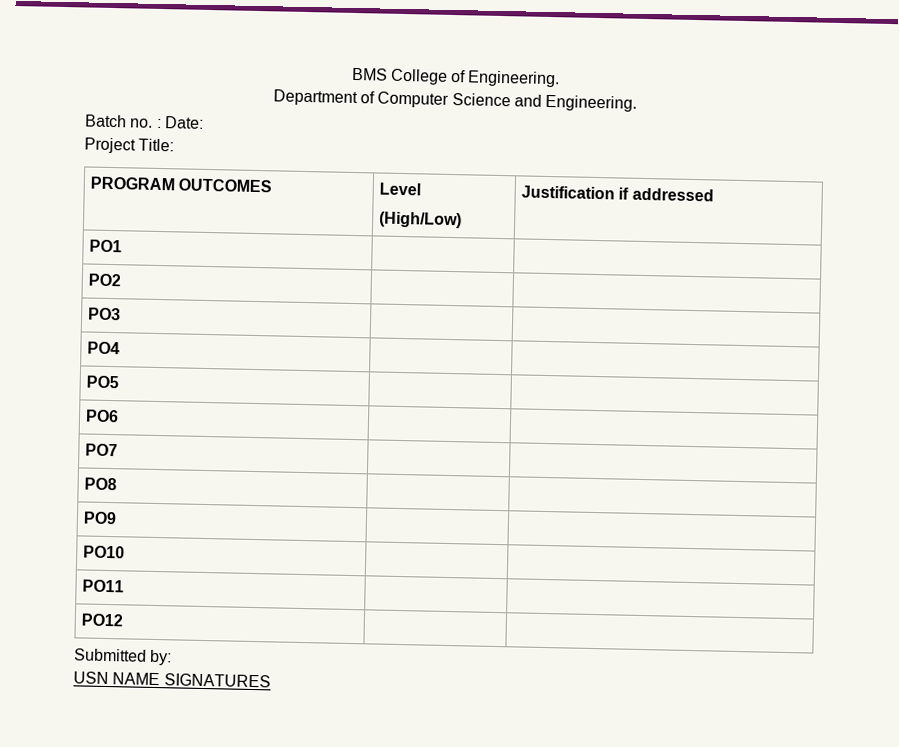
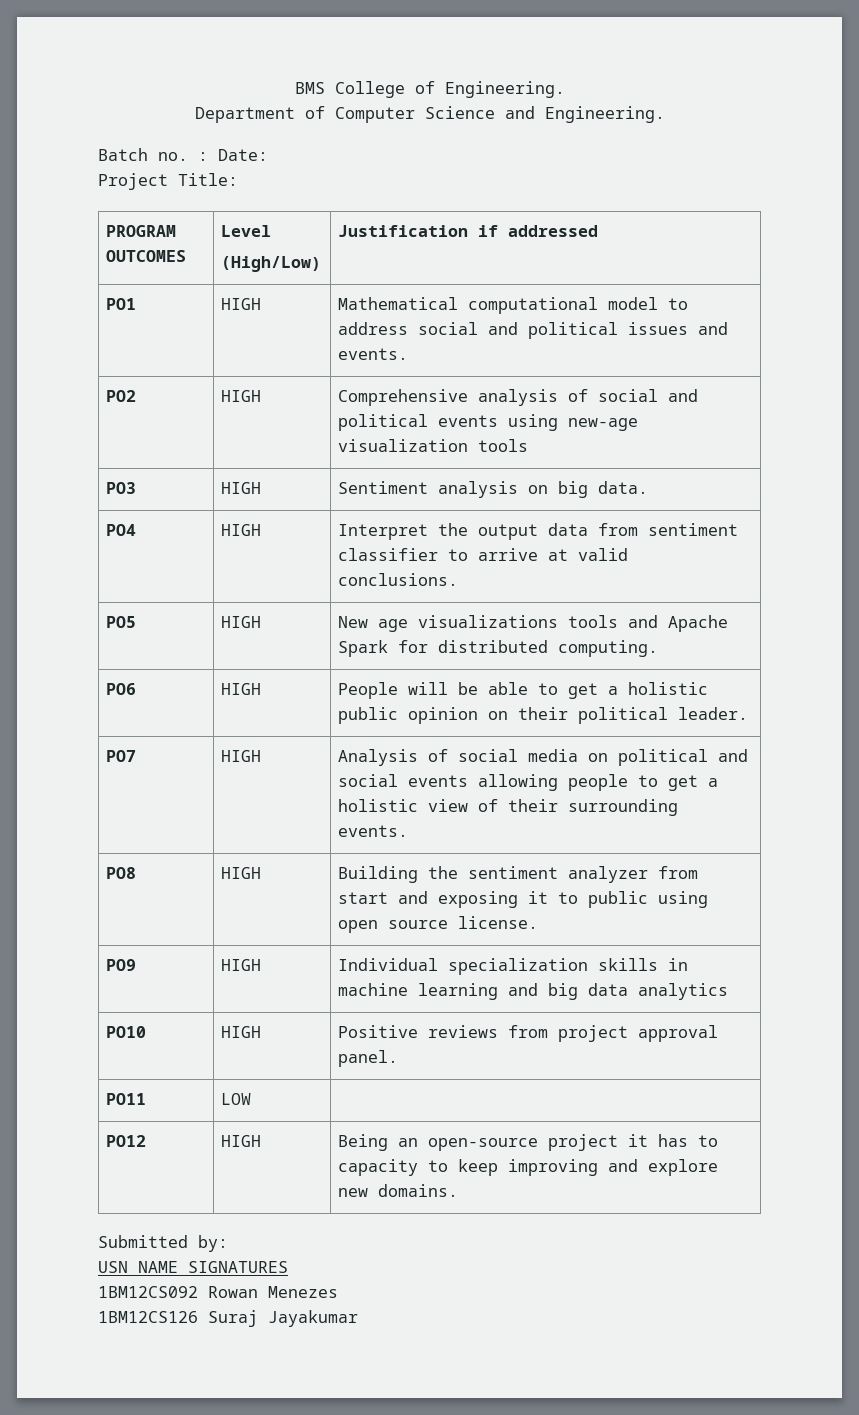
- PO1 | |
- PO2 | |
- PO3 | |
- PO4 | |
- PO5 | |
- PO6 | |
- PO7 | |
- PO8 | |
- PO9 | |
- PO10 | |
+ PO1 | HIGH | Mathematical computational model to address social and political issues and events.
+ PO2 | HIGH | Comprehensive analysis of social and political events using new-age visualization tools
+ PO3 | HIGH | Sentiment analysis on big data.
+ PO4 | HIGH | Interpret the output data from sentiment classifier to arrive at valid conclusions.
+ PO5 | HIGH | New age visualizations tools and Apache Spark for distributed computing.
+ PO6 | HIGH | People will be able to get a holistic public opinion on their political leader.
+ PO7 | HIGH | Analysis of social media on political and social events allowing people to get a holistic view of their surrounding events.
+ PO8 | HIGH | Building the sentiment analyzer from start and exposing it to public using open source license.
+ PO9 | HIGH | Individual specialization skills in machine learning and big data analytics
+ PO10 | HIGH | Positive reviews from project approval panel.
- PO11 | |
+ PO11 | LOW |
- PO12 | |
+ PO12 | HIGH | Being an open-source project it has to capacity to keep improving and explore new domains.
+ 1BM12CS092 Rowan Menezes
+ 1BM12CS126 Suraj Jayakumar

